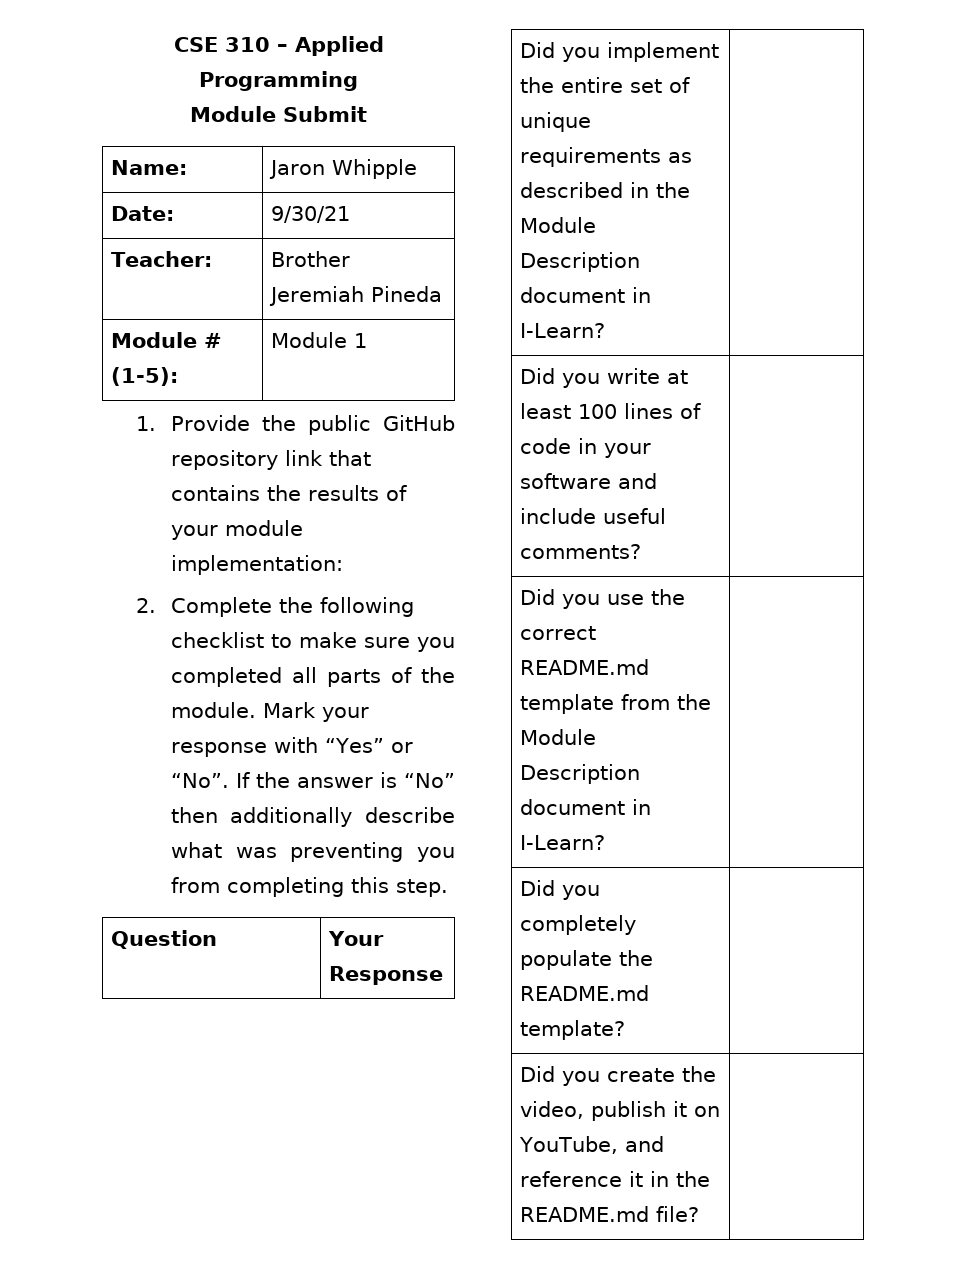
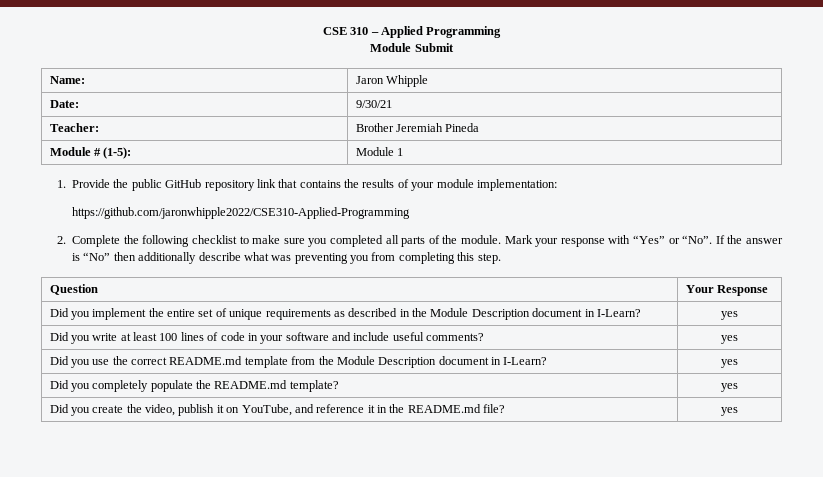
+ https://github.com/jaronwhipple2022/CSE310-Applied-Programming
- Did you implement the entire set of unique requirements as described in the Module Description document in I-Learn? |
+ Did you implement the entire set of unique requirements as described in the Module Description document in I-Learn? | yes
- Did you write at least 100 lines of code in your software and include useful comments? |
+ Did you write at least 100 lines of code in your software and include useful comments? | yes
- Did you use the correct README.md template from the Module Description document in I-Learn? |
+ Did you use the correct README.md template from the Module Description document in I-Learn? | yes
- Did you completely populate the README.md template? |
+ Did you completely populate the README.md template? | yes
- Did you create the video, publish it on YouTube, and reference it in the README.md file? |
+ Did you create the video, publish it on YouTube, and reference it in the README.md file? | yes

